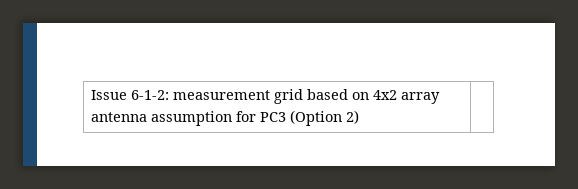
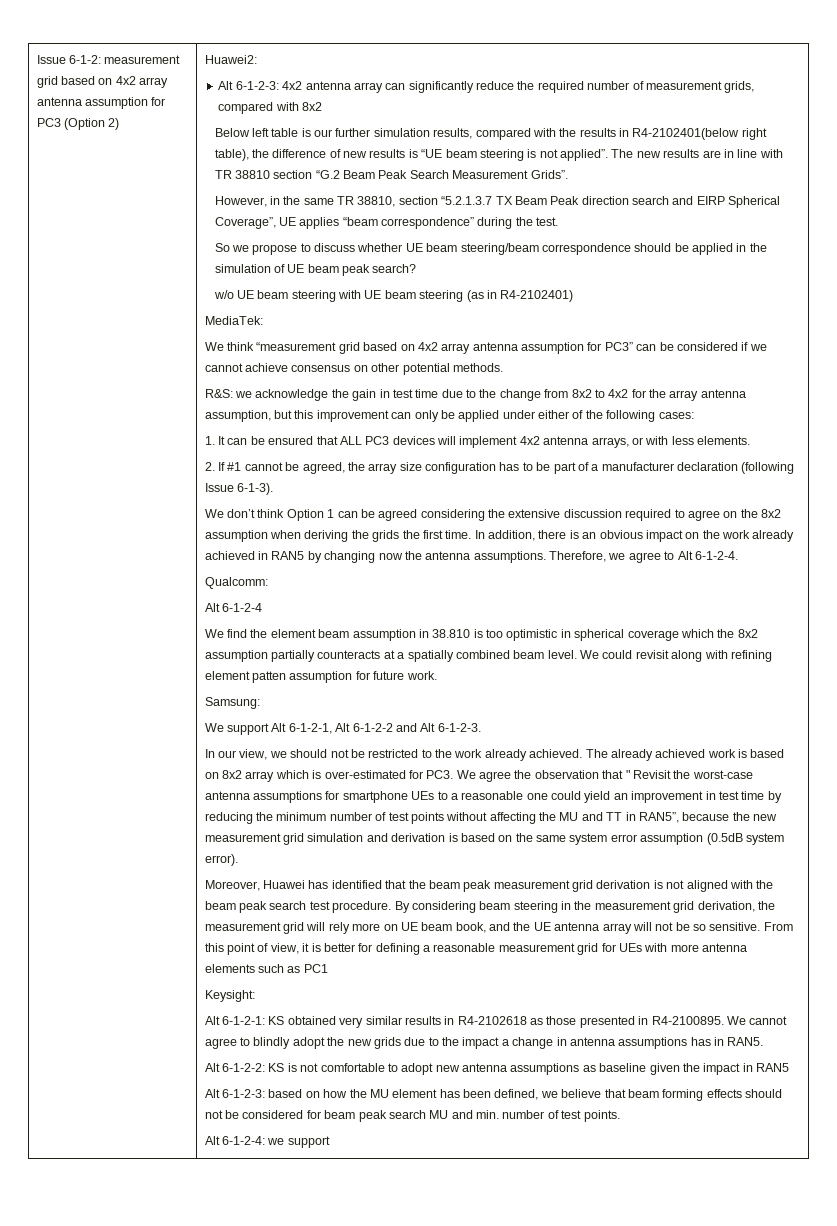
+ Huawei2:
+ Alt 6-1-2-3: 4x2 antenna array can significantly reduce the required number of measurement grids, compared with 8x2
+ Below left table is our further simulation results, compared with the results in R4-2102401(below right table), the difference of new results is “UE beam steering is not applied”. The new results are in line with TR 38810 section “G.2 Beam Peak Search Measurement Grids”.
+ However, in the same TR 38810, section “5.2.1.3.7 TX Beam Peak direction search and EIRP Spherical Coverage”, UE applies “beam correspondence” during the test.
+ So we propose to discuss whether UE beam steering/beam correspondence should be applied in the simulation of UE beam peak search?
+ w/o UE beam steering with UE beam steering (as in R4-2102401)
+ MediaTek:
+ We think “measurement grid based on 4x2 array antenna assumption for PC3” can be considered if we cannot achieve consensus on other potential methods.
+ R&S: we acknowledge the gain in test time due to the change from 8x2 to 4x2 for the array antenna assumption, but this improvement can only be applied under either of the following cases:
+ 1. It can be ensured that ALL PC3 devices will implement 4x2 antenna arrays, or with less elements.
+ 2. If #1 cannot be agreed, the array size configuration has to be part of a manufacturer declaration (following Issue 6-1-3).
+ We don’t think Option 1 can be agreed considering the extensive discussion required to agree on the 8x2 assumption when deriving the grids the first time. In addition, there is an obvious impact on the work already achieved in RAN5 by changing now the antenna assumptions. Therefore, we agree to Alt 6-1-2-4.
+ Qualcomm:
+ Alt 6-1-2-4
+ We find the element beam assumption in 38.810 is too optimistic in spherical coverage which the 8x2 assumption partially counteracts at a spatially combined beam level. We could revisit along with refining element patten assumption for future work.
+ Samsung:
+ We support Alt 6-1-2-1, Alt 6-1-2-2 and Alt 6-1-2-3.
+ In our view, we should not be restricted to the work already achieved. The already achieved work is based on 8x2 array which is over-estimated for PC3. We agree the observation that " Revisit the worst-case antenna assumptions for smartphone UEs to a reasonable one could yield an improvement in test time by reducing the minimum number of test points without affecting the MU and TT in RAN5”, because the new measurement grid simulation and derivation is based on the same system error assumption (0.5dB system error).
+ Moreover, Huawei has identified that the beam peak measurement grid derivation is not aligned with the beam peak search test procedure. By considering beam steering in the measurement grid derivation, the measurement grid will rely more on UE beam book, and the UE antenna array will not be so sensitive. From this point of view, it is better for defining a reasonable measurement grid for UEs with more antenna elements such as PC1
+ Keysight:
+ Alt 6-1-2-1: KS obtained very similar results in R4-2102618 as those presented in R4-2100895. We cannot agree to blindly adopt the new grids due to the impact a change in antenna assumptions has in RAN5.
+ Alt 6-1-2-2: KS is not comfortable to adopt new antenna assumptions as baseline given the impact in RAN5
+ Alt 6-1-2-3: based on how the MU element has been defined, we believe that beam forming effects should not be considered for beam peak search MU and min. number of test points.
+ Alt 6-1-2-4: we support

